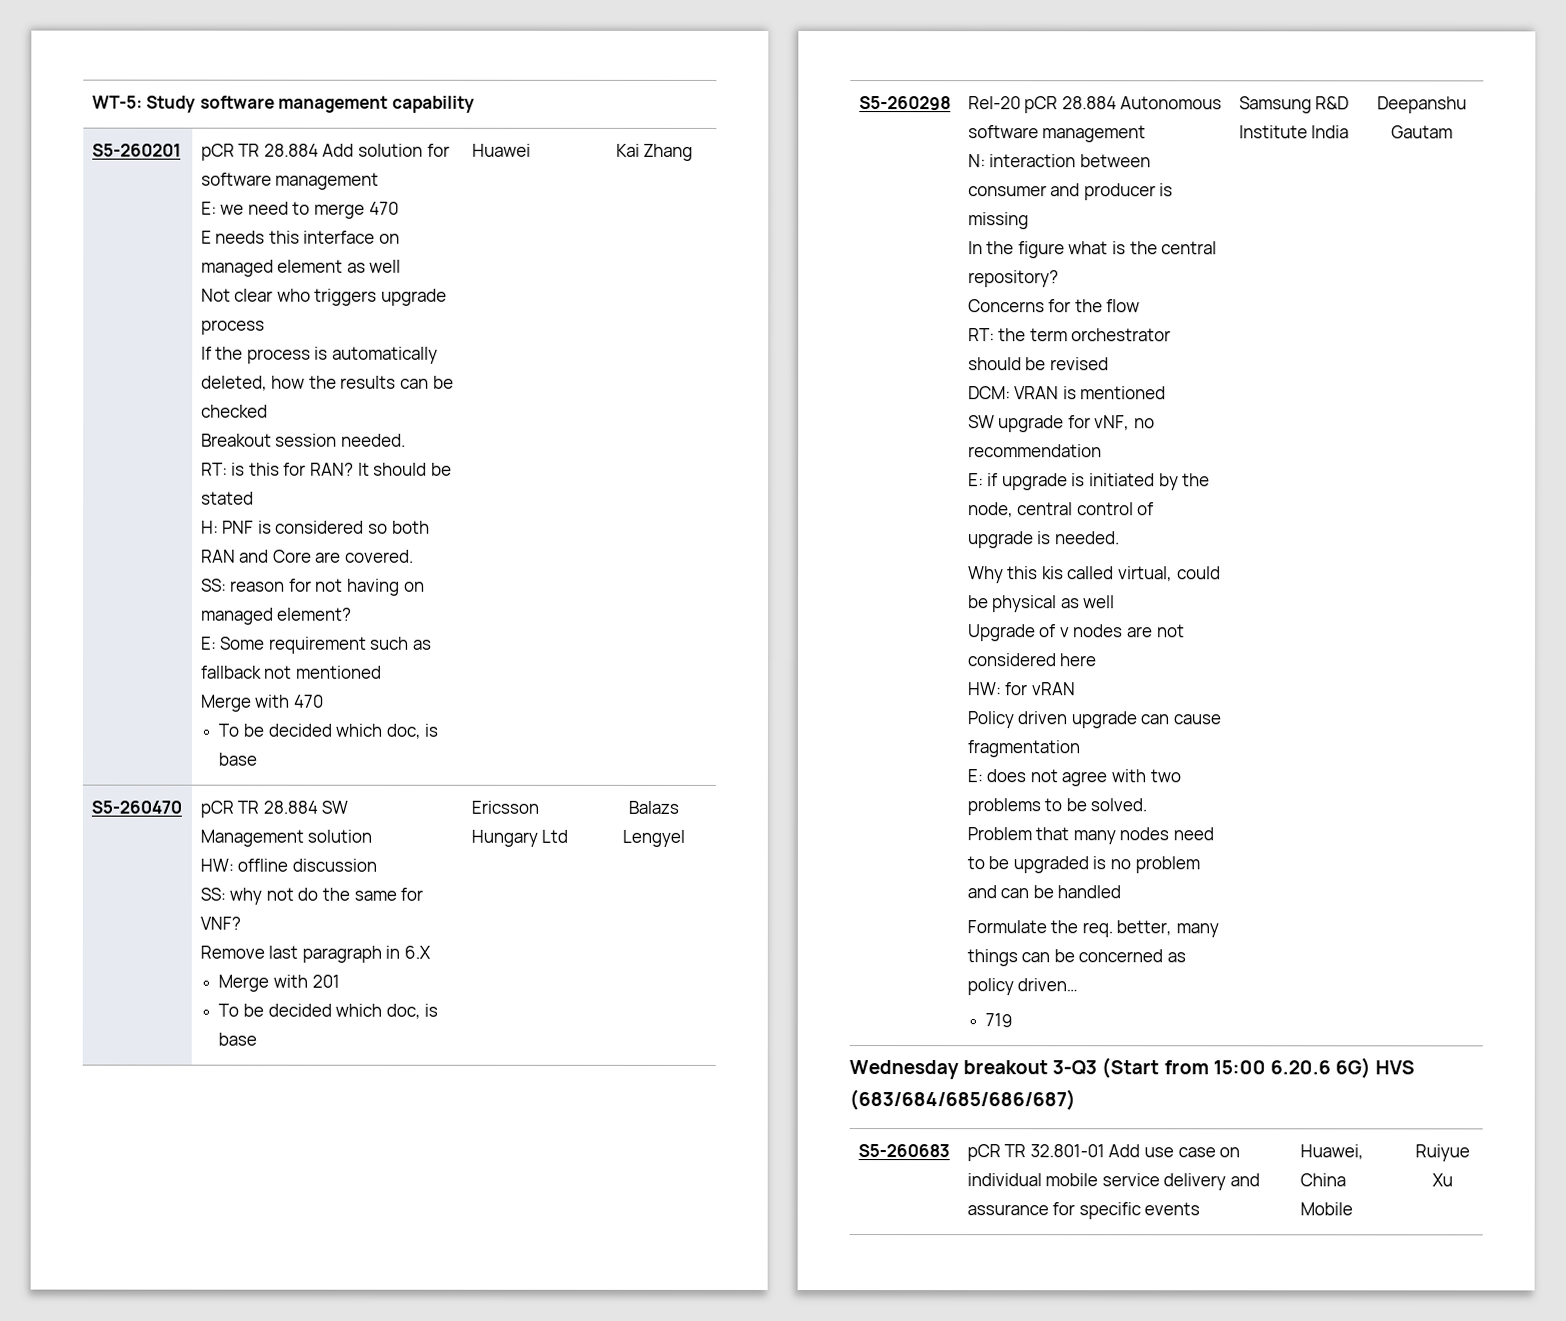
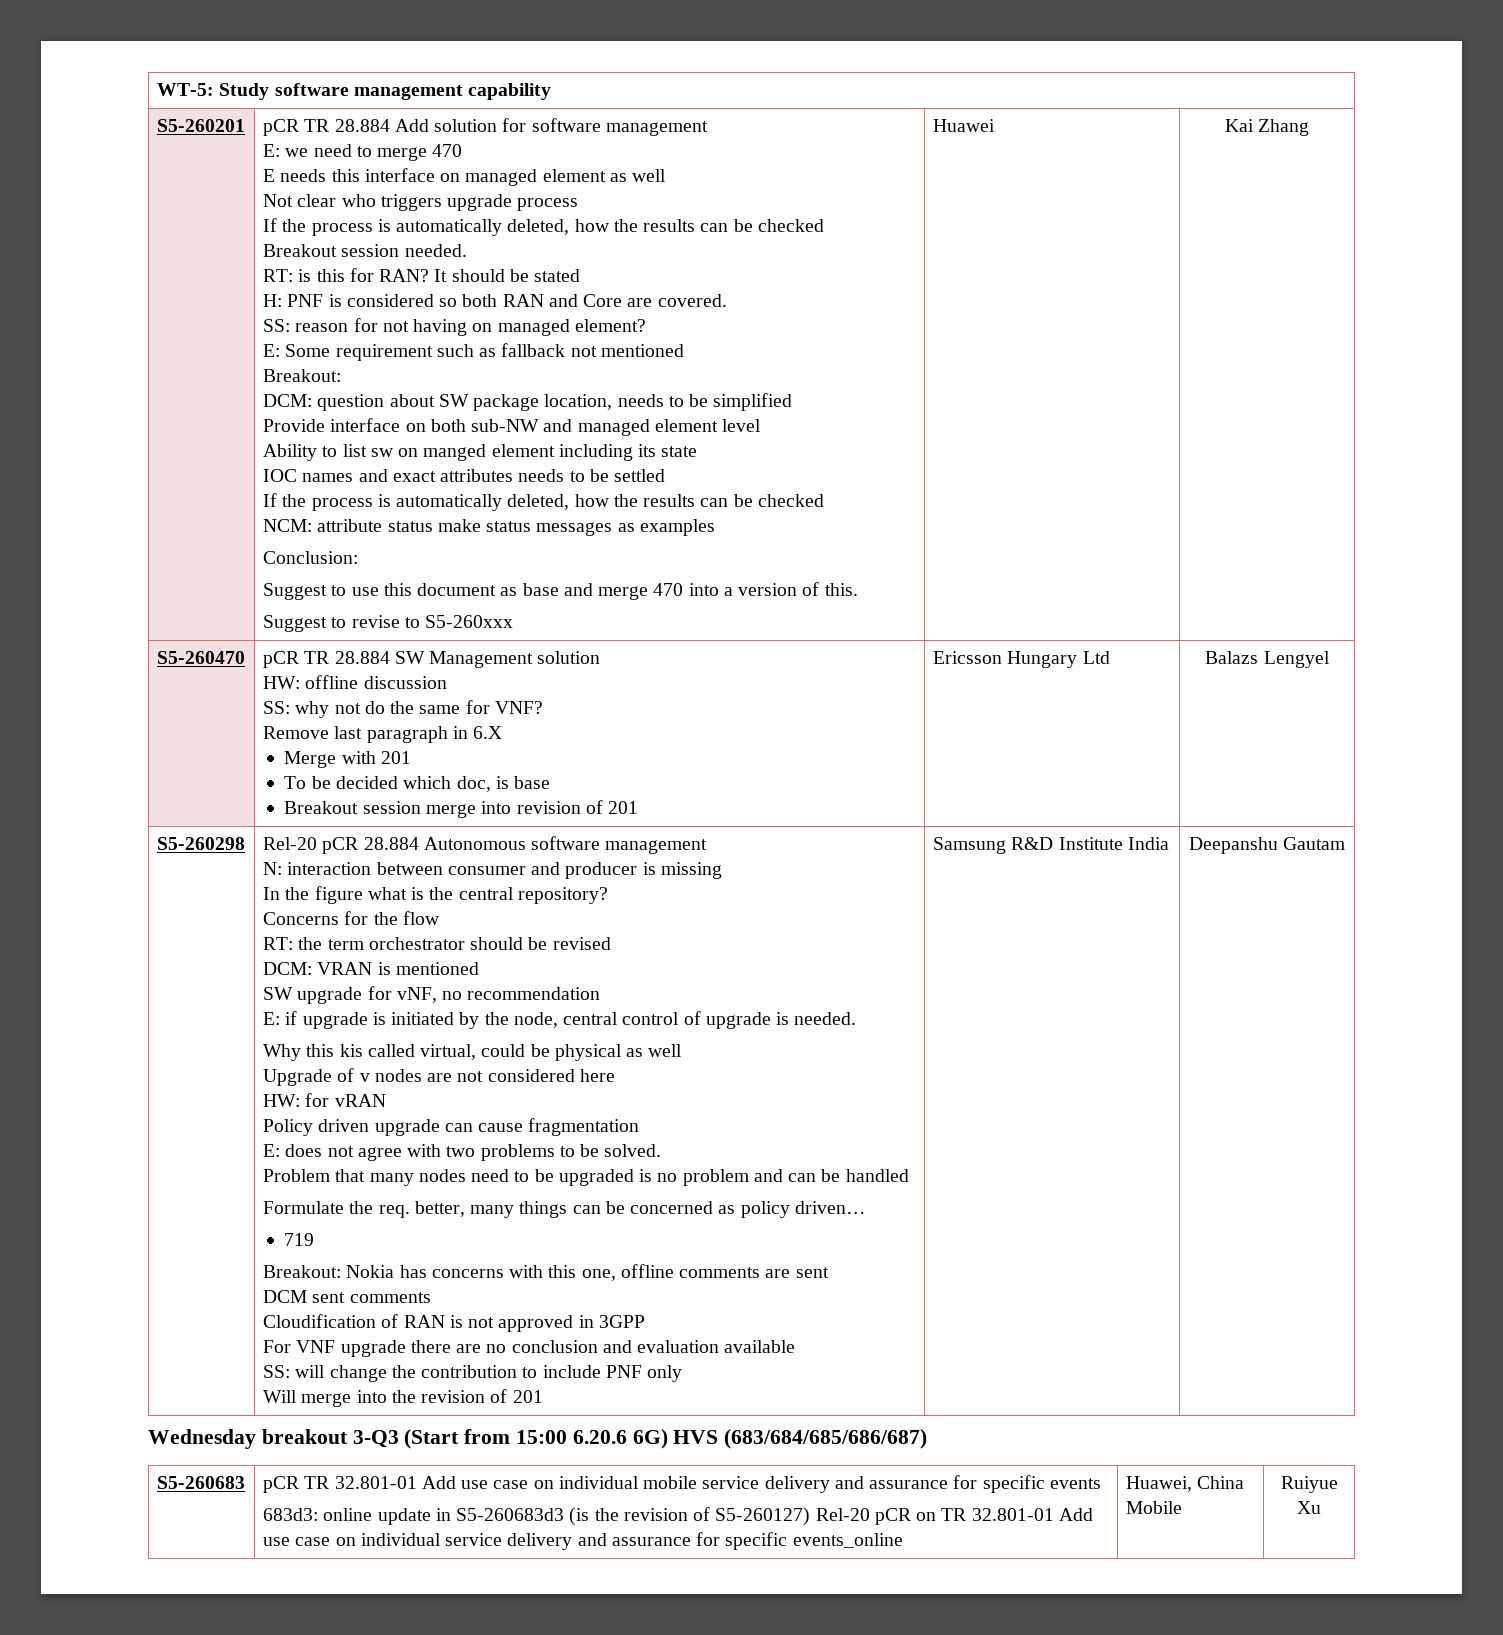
  E: Some requirement such as fallback not mentioned
- Merge with 470
- To be decided which doc, is base
+ Breakout:
+ DCM: question about SW package location, needs to be simplified
+ Provide interface on both sub-NW and managed element level
+ Ability to list sw on manged element including its state
+ IOC names and exact attributes needs to be settled
+ If the process is automatically deleted, how the results can be checked
+ NCM: attribute status make status messages as examples
+ Conclusion:
+ Suggest to use this document as base and merge 470 into a version of this.
+ Suggest to revise to S5-260xxx
+ Breakout session merge into revision of 201
+ Breakout: Nokia has concerns with this one, offline comments are sent
+ DCM sent comments
+ Cloudification of RAN is not approved in 3GPP
+ For VNF upgrade there are no conclusion and evaluation available
+ SS: will change the contribution to include PNF only
+ Will merge into the revision of 201
+ 683d3: online update in S5-260683d3 (is the revision of S5-260127) Rel-20 pCR on TR 32.801-01 Add use case on individual service delivery and assurance for specific events_online

